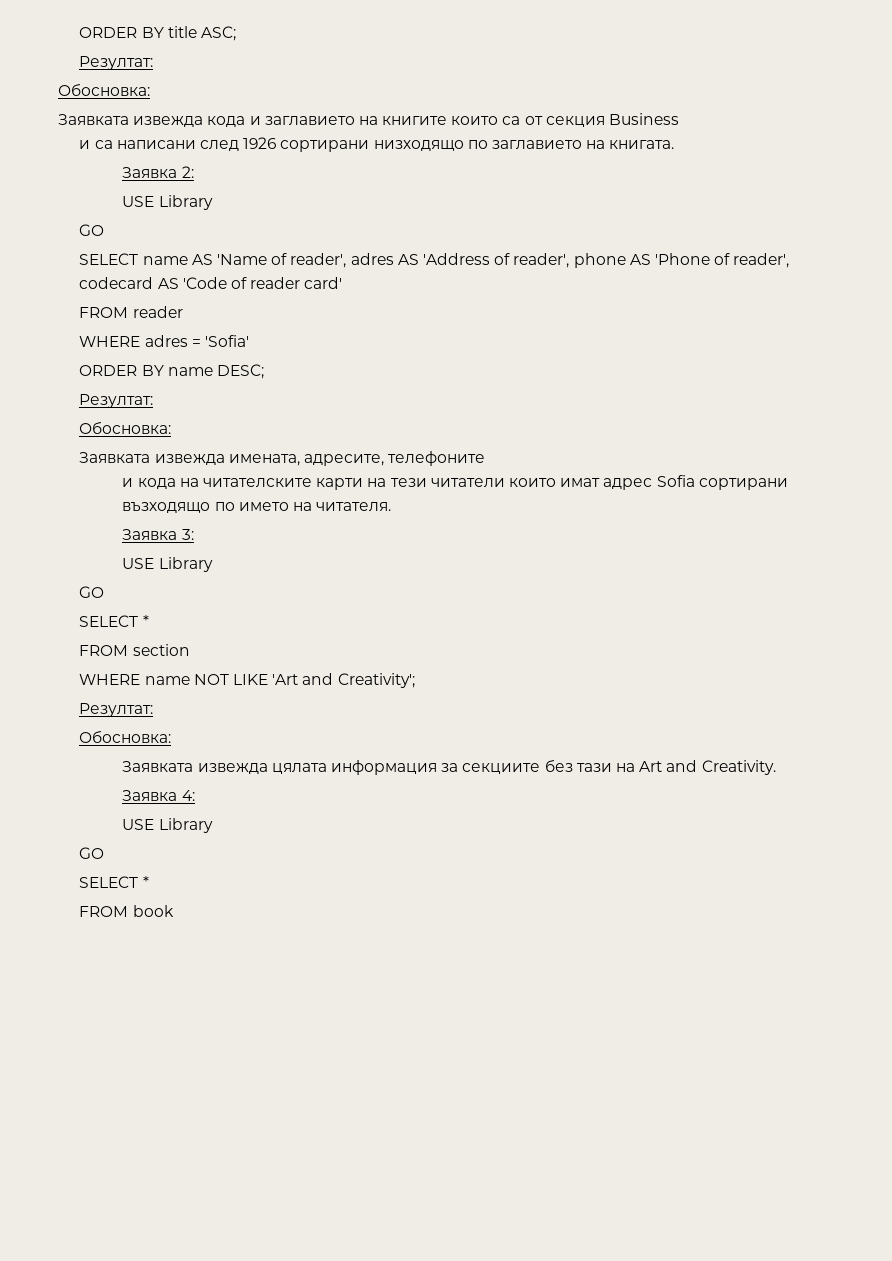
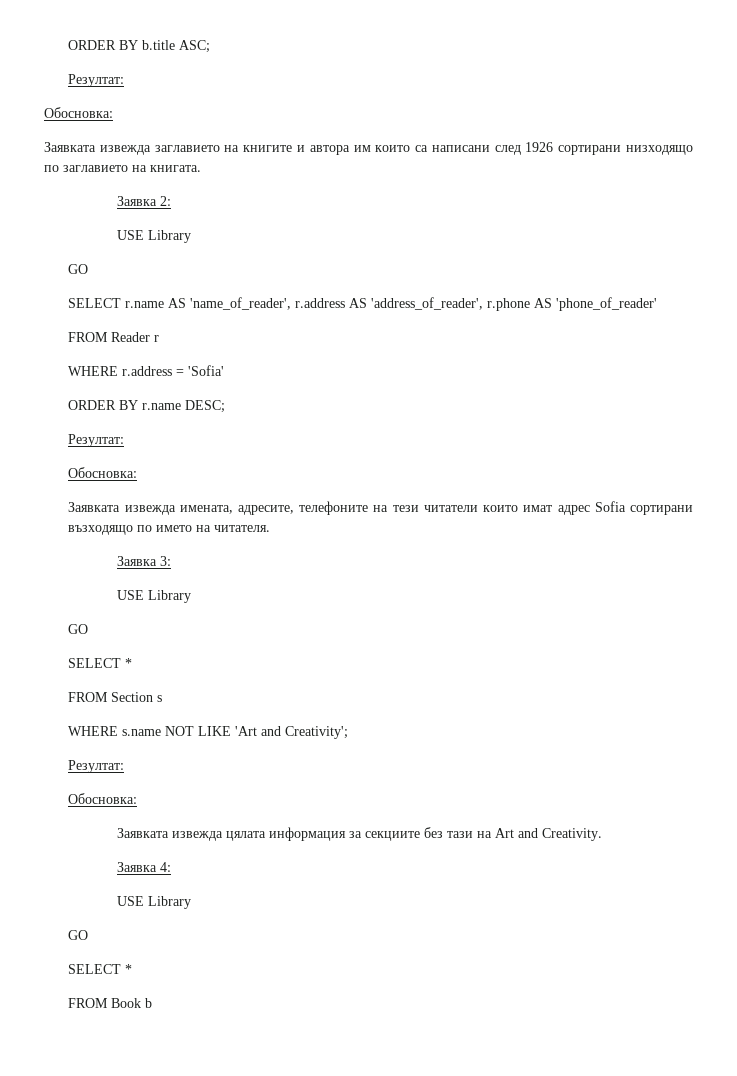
- ORDER BY title ASC;
+ ORDER BY b.title ASC;
- Заявката извежда кода и заглавието на книгите които са от секция Business
- и са написани след 1926 сортирани низходящо по заглавието на книгата.
+ Заявката извежда заглавието на книгите и автора им които са написани след 1926 сортирани низходящо по заглавието на книгата.
- SELECT name AS 'Name of reader', adres AS 'Address of reader', phone AS 'Phone of reader', codecard AS 'Code of reader card'
- FROM reader
- WHERE adres = 'Sofia'
+ SELECT r.name AS 'name_of_reader', r.address AS 'address_of_reader', r.phone AS 'phone_of_reader'
+ FROM Reader r
+ WHERE r.address = 'Sofia'
- ORDER BY name DESC;
+ ORDER BY r.name DESC;
- Заявката извежда имената, адресите, телефоните
- и кода на читателските карти на тези читатели които имат адрес Sofia сортирани възходящо по името на читателя.
+ Заявката извежда имената, адресите, телефоните на тези читатели които имат адрес Sofia сортирани възходящо по името на читателя.
- FROM section
- WHERE name NOT LIKE 'Art and Creativity';
+ FROM Section s
+ WHERE s.name NOT LIKE 'Art and Creativity';
- FROM book
+ FROM Book b

